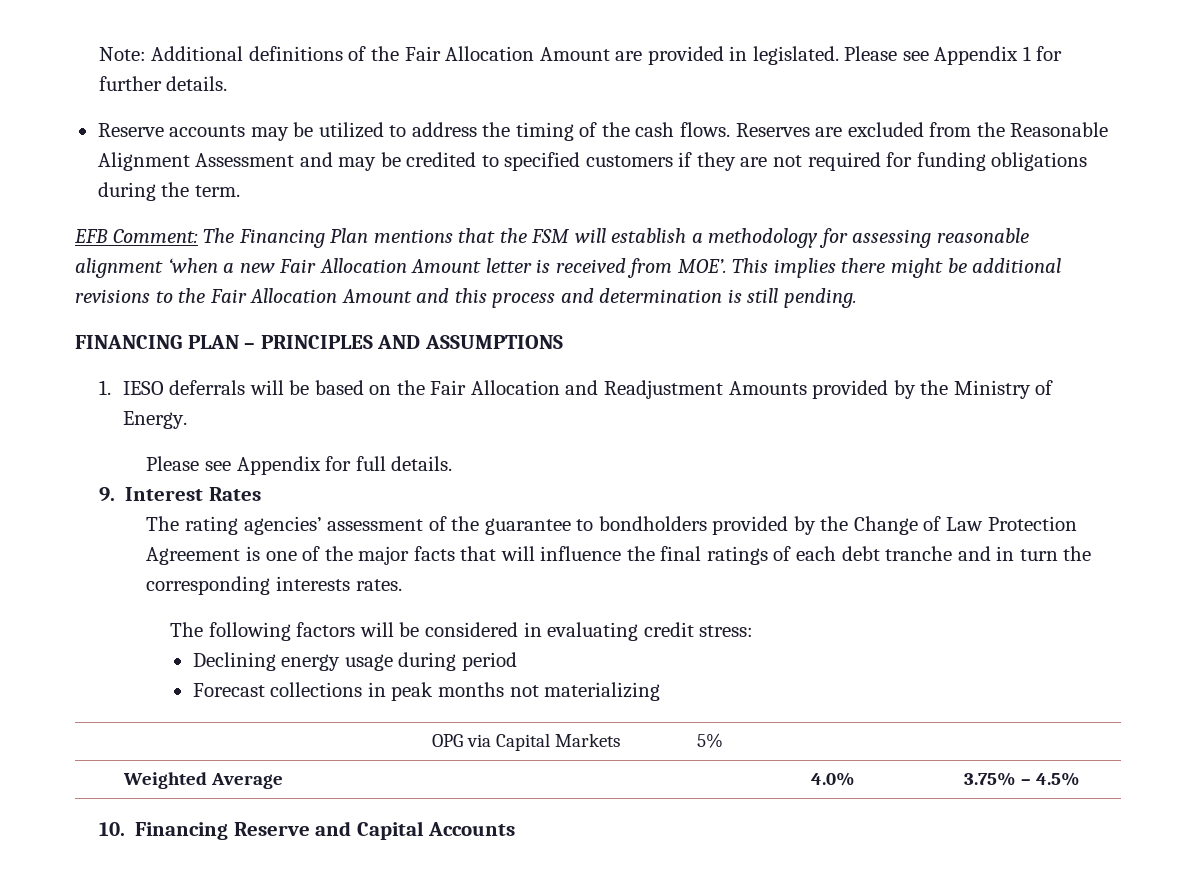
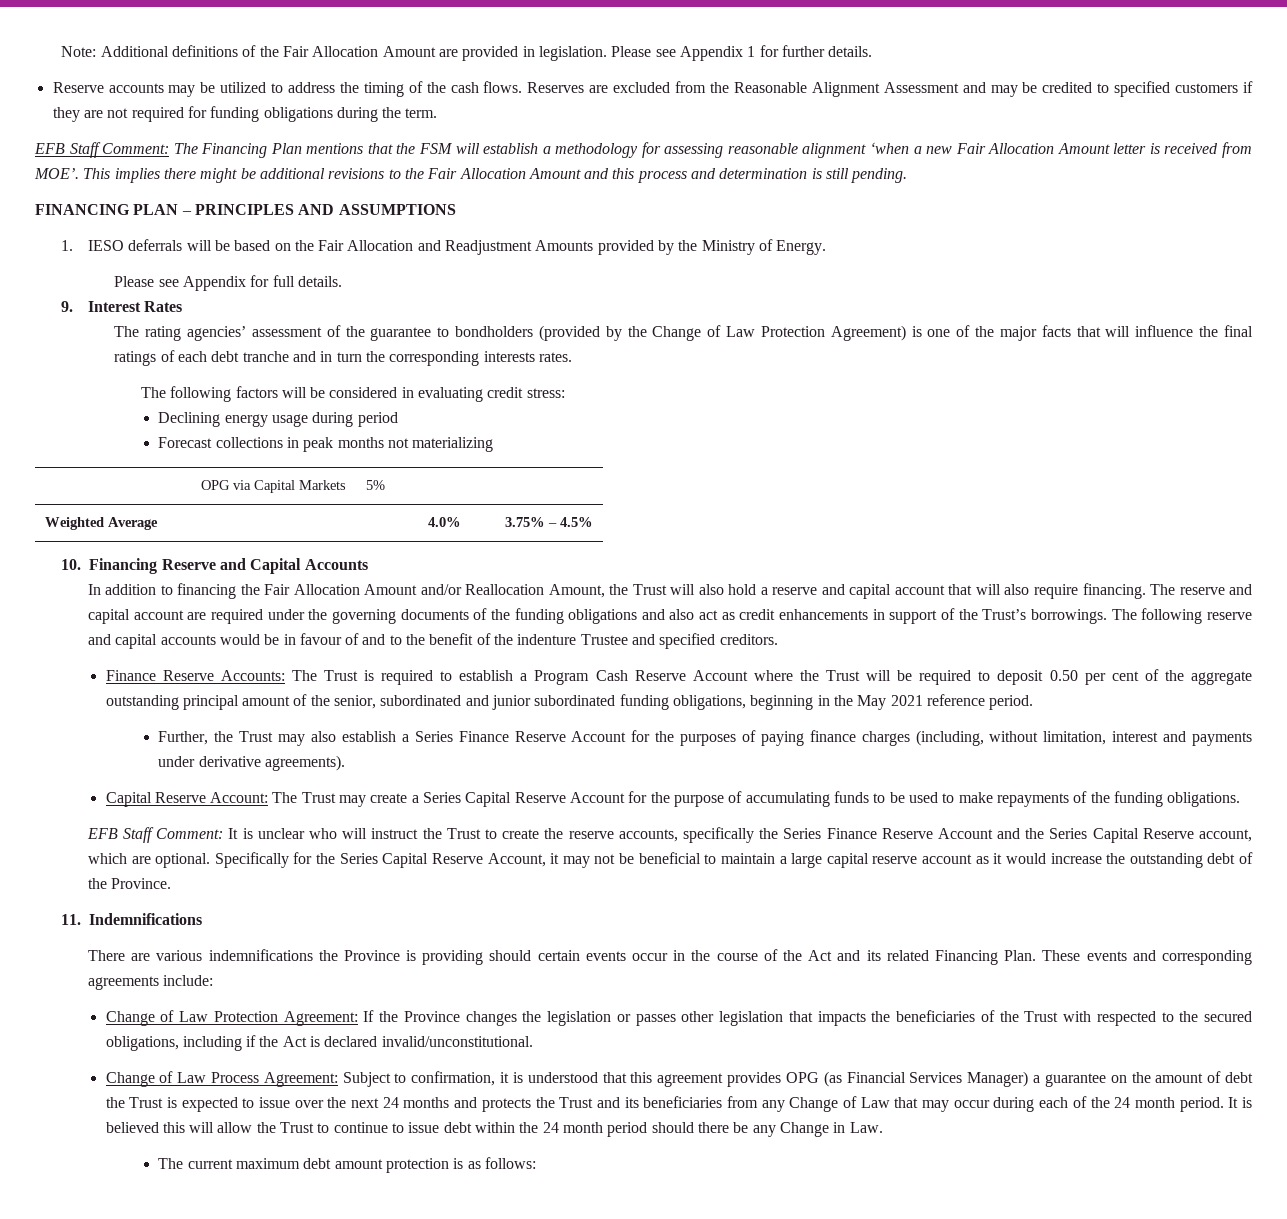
- Note: Additional definitions of the Fair Allocation Amount are provided in legislated.
+ Note: Additional definitions of the Fair Allocation Amount are provided in legislation.
- EFB Comment: The Financing Plan mentions that the FSM will establish a methodology for assessing reasonable alignment ‘when a new Fair Allocation Amount letter is received from MOE’.
+ EFB Staff Comment: The Financing Plan mentions that the FSM will establish a methodology for assessing reasonable alignment ‘when a new Fair Allocation Amount letter is received from MOE’.
- The rating agencies’ assessment of the guarantee to bondholders provided by the Change of Law Protection Agreement is one of the major facts that will influence the final ratings of each debt tranche and in turn the corresponding interests rates.
+ The rating agencies’ assessment of the guarantee to bondholders (provided by the Change of Law Protection Agreement) is one of the major facts that will influence the final ratings of each debt tranche and in turn the corresponding interests rates.
+ In addition to financing the Fair Allocation Amount and/or Reallocation Amount, the Trust will also hold a reserve and capital account that will also require financing. The reserve and capital account are required under the governing documents of the funding obligations and also act as credit enhancements in support of the Trust’s borrowings. The following reserve and capital accounts would be in favour of and to the benefit of the indenture Trustee and specified creditors.
+ Finance Reserve Accounts: The Trust is required to establish a Program Cash Reserve Account where the Trust will be required to deposit 0.50 per cent of the aggregate outstanding principal amount of the senior, subordinated and junior subordinated funding obligations, beginning in the May 2021 reference period.
+ Further, the Trust may also establish a Series Finance Reserve Account for the purposes of paying finance charges (including, without limitation, interest and payments under derivative agreements).
+ Capital Reserve Account: The Trust may create a Series Capital Reserve Account for the purpose of accumulating funds to be used to make repayments of the funding obligations.
+ EFB Staff Comment: It is unclear who will instruct the Trust to create the reserve accounts, specifically the Series Finance Reserve Account and the Series Capital Reserve account, which are optional. Specifically for the Series Capital Reserve Account, it may not be beneficial to maintain a large capital reserve account as it would increase the outstanding debt of the Province.
+ 11. Indemnifications
+ There are various indemnifications the Province is providing should certain events occur in the course of the Act and its related Financing Plan. These events and corresponding agreements include:
+ Change of Law Protection Agreement: If the Province changes the legislation or passes other legislation that impacts the beneficiaries of the Trust with respected to the secured obligations, including if the Act is declared invalid/unconstitutional.
+ Change of Law Process Agreement: Subject to confirmation, it is understood that this agreement provides OPG (as Financial Services Manager) a guarantee on the amount of debt the Trust is expected to issue over the next 24 months and protects the Trust and its beneficiaries from any Change of Law that may occur during each of the 24 month period. It is believed this will allow the Trust to continue to issue debt within the 24 month period should there be any Change in Law.
+ The current maximum debt amount protection is as follows:

